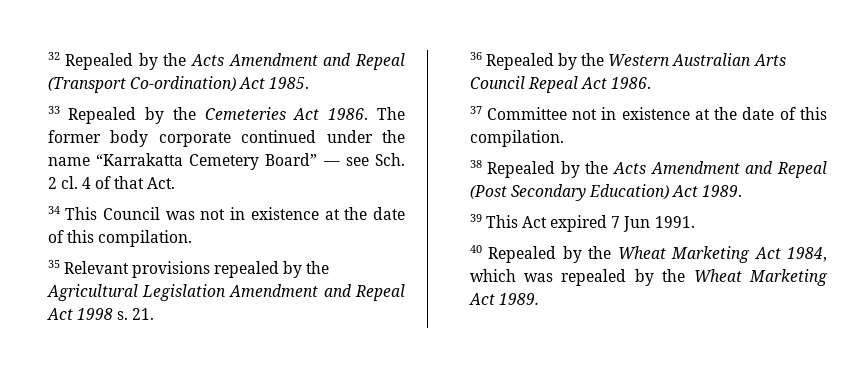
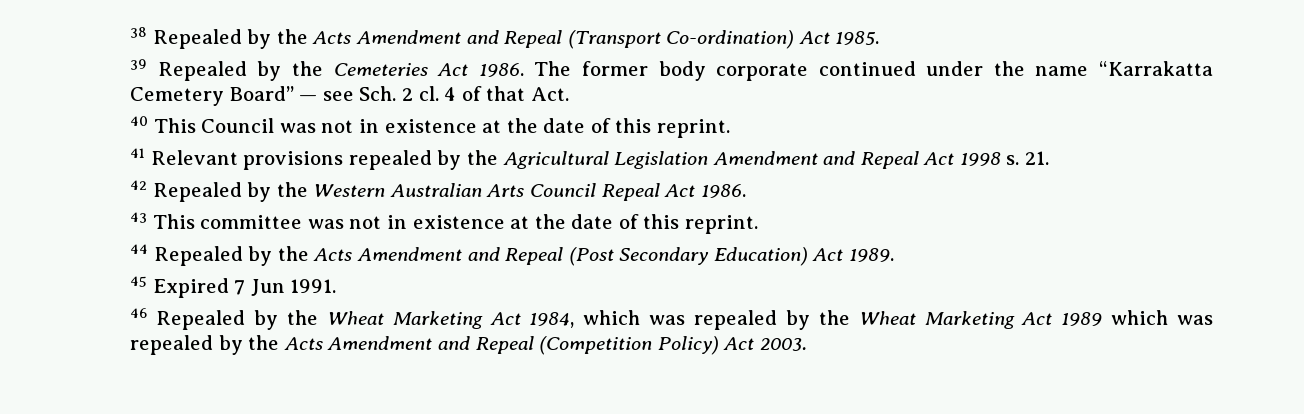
- 32 Repealed by the Acts Amendment and Repeal (Transport Co-ordination) Act 1985.
+ 38 Repealed by the Acts Amendment and Repeal (Transport Co-ordination) Act 1985.
- 33 Repealed by the Cemeteries Act 1986.
+ 39 Repealed by the Cemeteries Act 1986.
- 34 This Council was not in existence at the date of this compilation.
- 35 Relevant provisions repealed by the Agricultural Legislation Amendment and Repeal Act 1998 s.
+ 40 This Council was not in existence at the date of this reprint.
+ 41 Relevant provisions repealed by the Agricultural Legislation Amendment and Repeal Act 1998 s.
- 36 Repealed by the Western Australian Arts Council Repeal Act 1986.
+ 42 Repealed by the Western Australian Arts Council Repeal Act 1986.
- 37 Committee not in existence at the date of this compilation.
- 38 Repealed by the Acts Amendment and Repeal (Post Secondary Education) Act 1989.
+ 43 This committee was not in existence at the date of this reprint.
+ 44 Repealed by the Acts Amendment and Repeal (Post Secondary Education) Act 1989.
- 39 This Act expired 7 Jun 1991.
+ 45 Expired 7 Jun 1991.
- 40 Repealed by the Wheat Marketing Act 1984, which was repealed by the Wheat Marketing Act 1989.
+ 46 Repealed by the Wheat Marketing Act 1984, which was repealed by the Wheat Marketing Act 1989 which was repealed by the Acts Amendment and Repeal (Competition Policy) Act 2003.

